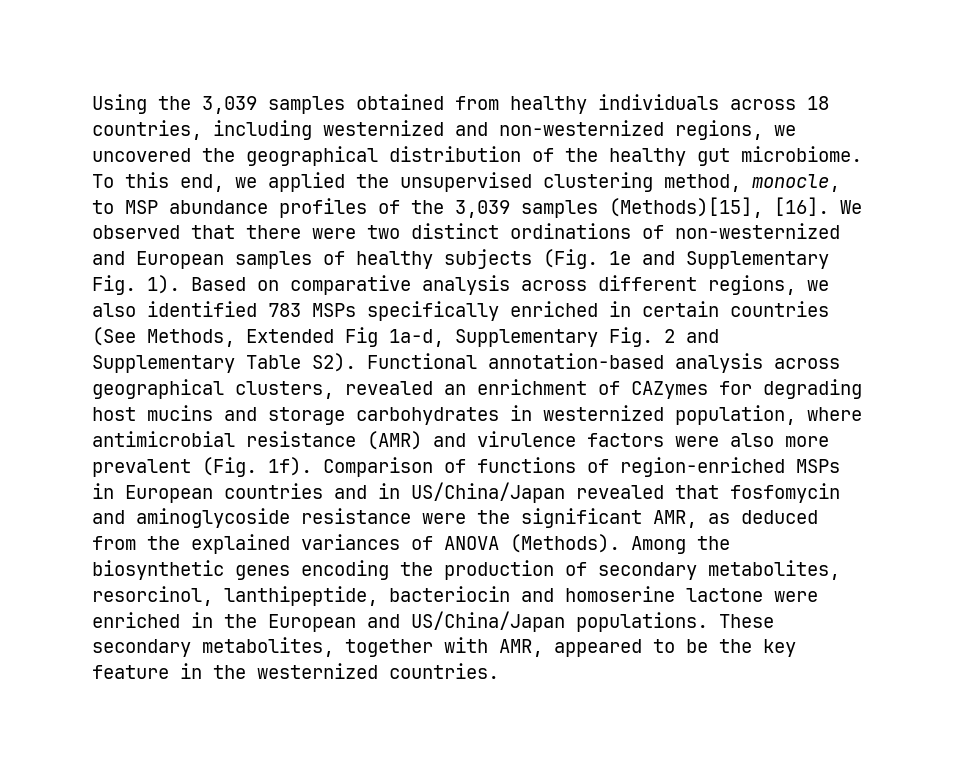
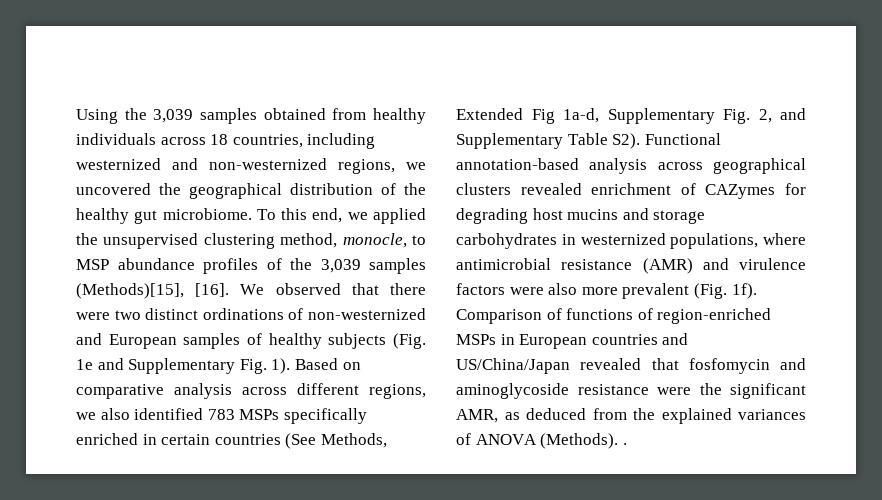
- Based on comparative analysis across different regions, we also identified 783 MSPs specifically enriched in certain countries (See Methods, Extended Fig 1a-d, Supplementary Fig. 2 and Supplementary Table S2). Functional annotation-based analysis across geographical clusters, revealed an enrichment of CAZymes for degrading host mucins and storage carbohydrates in westernized population, where antimicrobial resistance (AMR) and virulence factors were also more prevalent (Fig. 1f).
+ Based on comparative analysis across different regions, we also identified 783 MSPs specifically enriched in certain countries (See Methods, Extended Fig 1a-d, Supplementary Fig. 2, and Supplementary Table S2). Functional annotation-based analysis across geographical clusters revealed enrichment of CAZymes for degrading host mucins and storage carbohydrates in westernized populations, where antimicrobial resistance (AMR) and virulence factors were also more prevalent (Fig. 1f).
- Comparison of functions of region-enriched MSPs in European countries and in US/China/Japan revealed that fosfomycin and aminoglycoside resistance were the significant AMR, as deduced from the explained variances of ANOVA (Methods). Among the biosynthetic genes encoding the production of secondary metabolites, resorcinol, lanthipeptide, bacteriocin and homoserine lactone were enriched in the European and US/China/Japan populations. These secondary metabolites, together with AMR, appeared to be the key feature in the westernized countries.
+ Comparison of functions of region-enriched MSPs in European countries and US/China/Japan revealed that fosfomycin and aminoglycoside resistance were the significant AMR, as deduced from the explained variances of ANOVA (Methods). .

